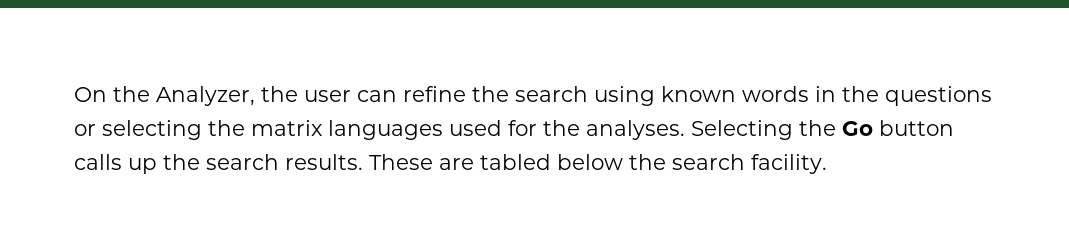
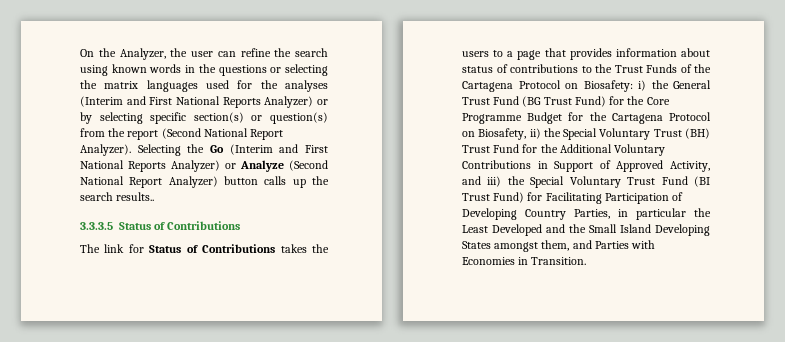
- On the Analyzer, the user can refine the search using known words in the questions or selecting the matrix languages used for the analyses. Selecting the Go button calls up the search results. These are tabled below the search facility.
+ On the Analyzer, the user can refine the search using known words in the questions or selecting the matrix languages used for the analyses (Interim and First National Reports Analyzer) or by selecting specific section(s) or question(s) from the report (Second National Report Analyzer). Selecting the Go (Interim and First National Reports Analyzer) or Analyze (Second National Report Analyzer) button calls up the search results..
+ 3.3.3.5 Status of Contributions
+ The link for Status of Contributions takes the users to a page that provides information about status of contributions to the Trust Funds of the Cartagena Protocol on Biosafety: i) the General Trust Fund (BG Trust Fund) for the Core Programme Budget for the Cartagena Protocol on Biosafety, ii) the Special Voluntary Trust (BH) Trust Fund for the Additional Voluntary Contributions in Support of Approved Activity, and iii) the Special Voluntary Trust Fund (BI Trust Fund) for Facilitating Participation of Developing Country Parties, in particular the Least Developed and the Small Island Developing States amongst them, and Parties with Economies in Transition.

